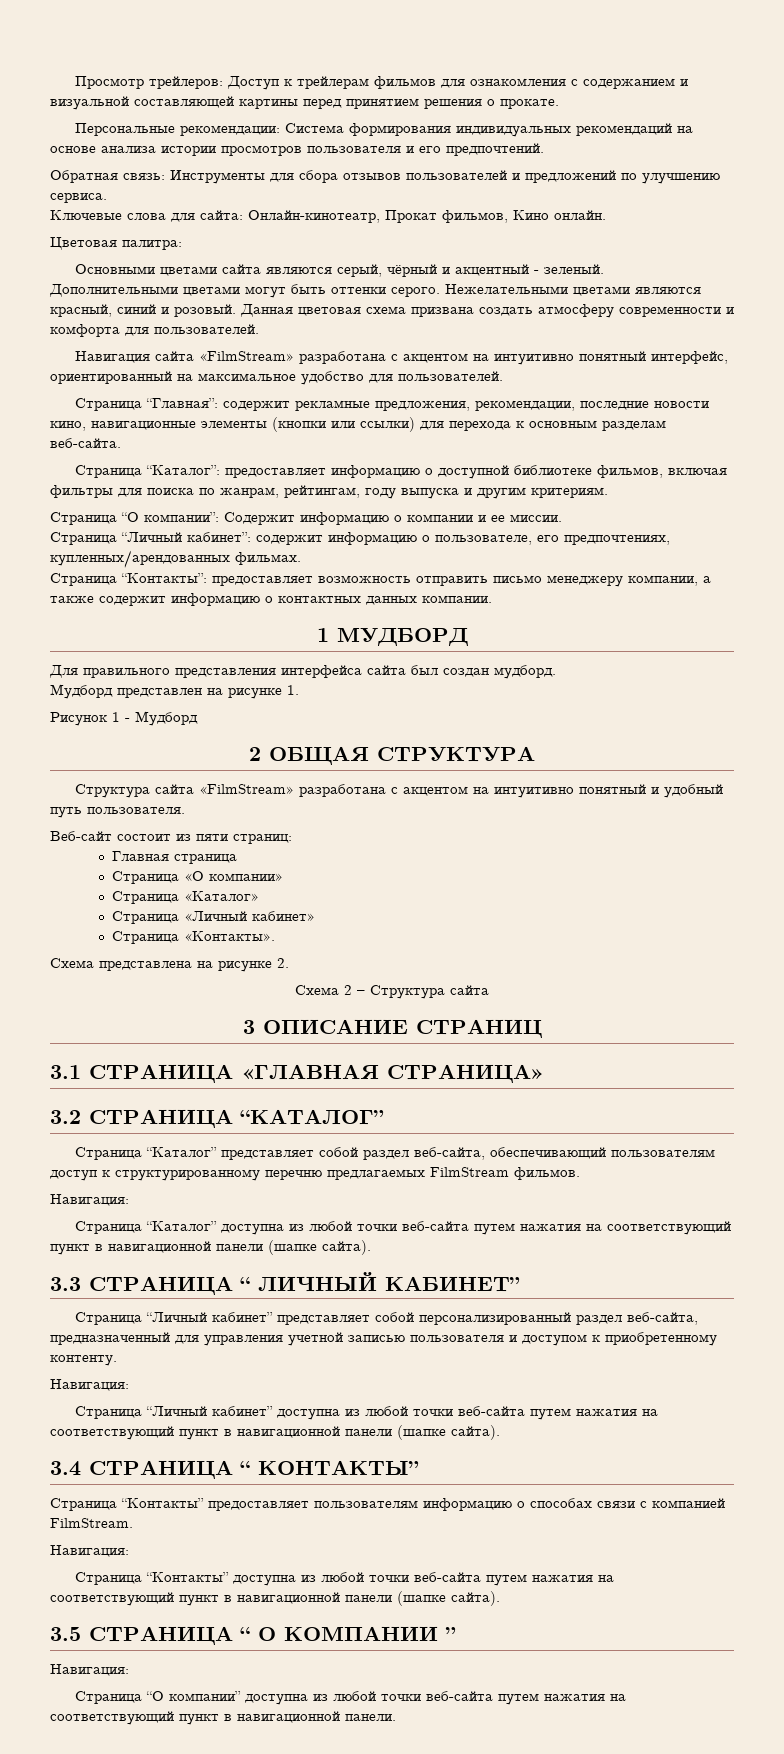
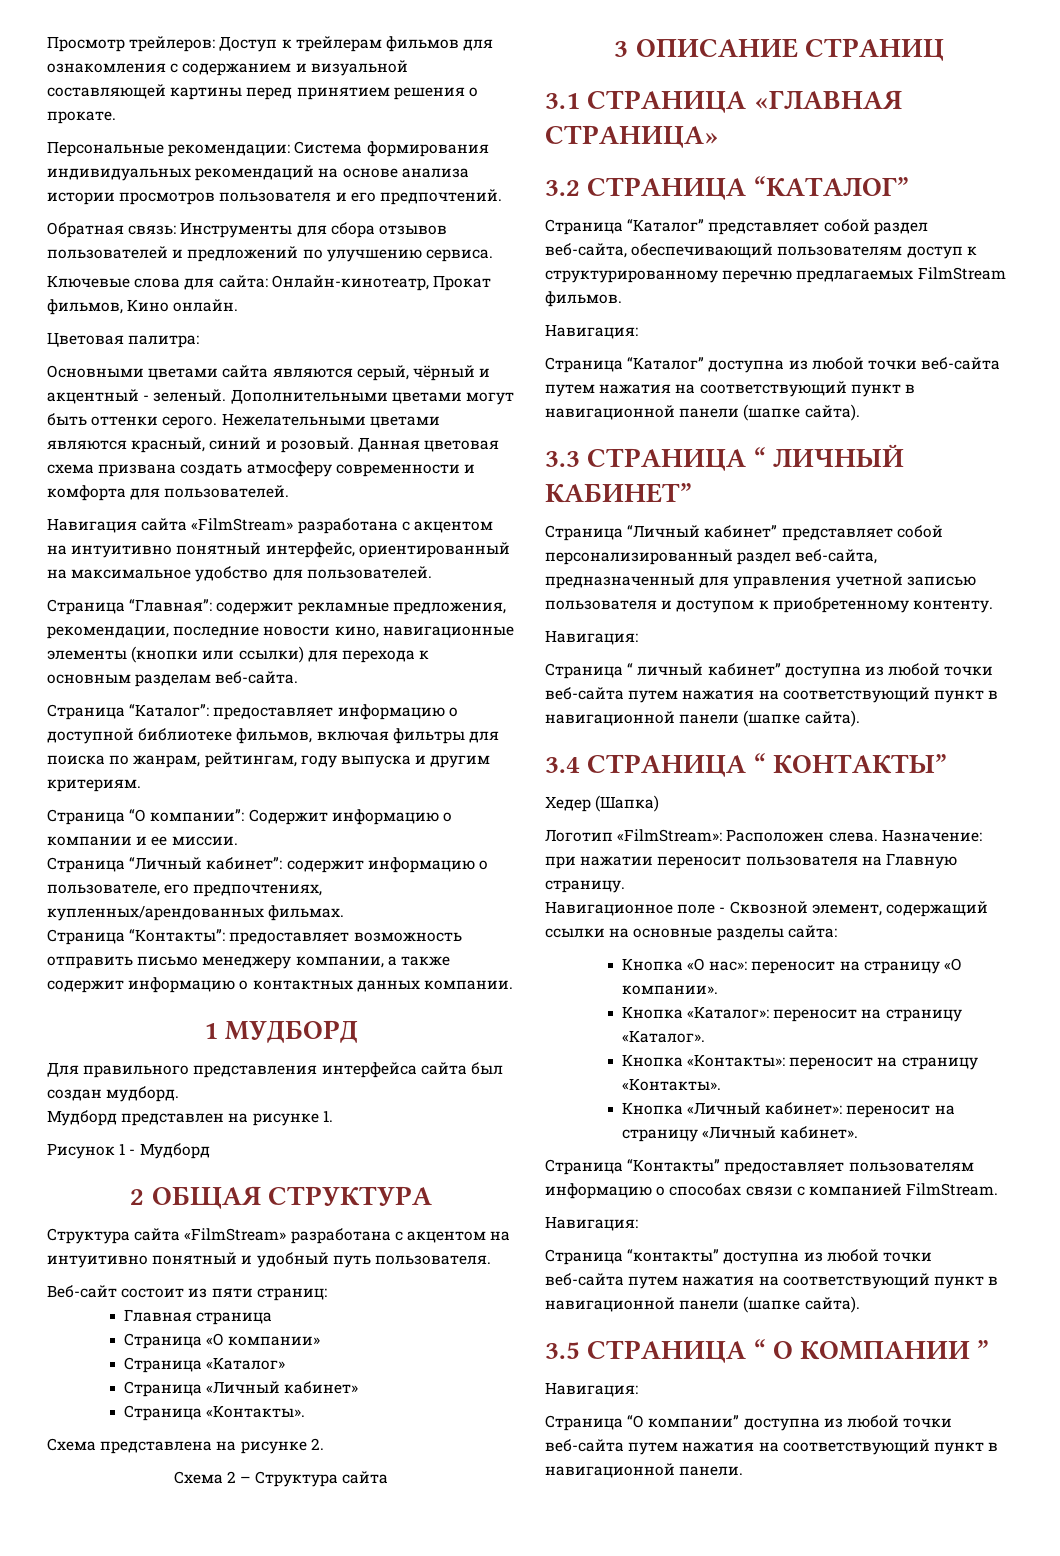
- Страница “Личный кабинет” доступна из любой точки веб-сайта путем нажатия на соответствующий пункт в навигационной панели (шапке сайта).
+ Страница “ личный кабинет” доступна из любой точки веб-сайта путем нажатия на соответствующий пункт в навигационной панели (шапке сайта).
+ Хедер (Шапка)
+ Логотип «FilmStream»: Расположен слева. Назначение: при нажатии переносит пользователя на Главную страницу.
+ Навигационное поле - Сквозной элемент, содержащий ссылки на основные разделы сайта:
+ Кнопка «О нас»: переносит на страницу «О компании».
+ Кнопка «Каталог»: переносит на страницу «Каталог».
+ Кнопка «Контакты»: переносит на страницу «Контакты».
+ Кнопка «Личный кабинет»: переносит на страницу «Личный кабинет».
- Страница “Контакты” доступна из любой точки веб-сайта путем нажатия на соответствующий пункт в навигационной панели (шапке сайта).
+ Страница “контакты” доступна из любой точки веб-сайта путем нажатия на соответствующий пункт в навигационной панели (шапке сайта).

